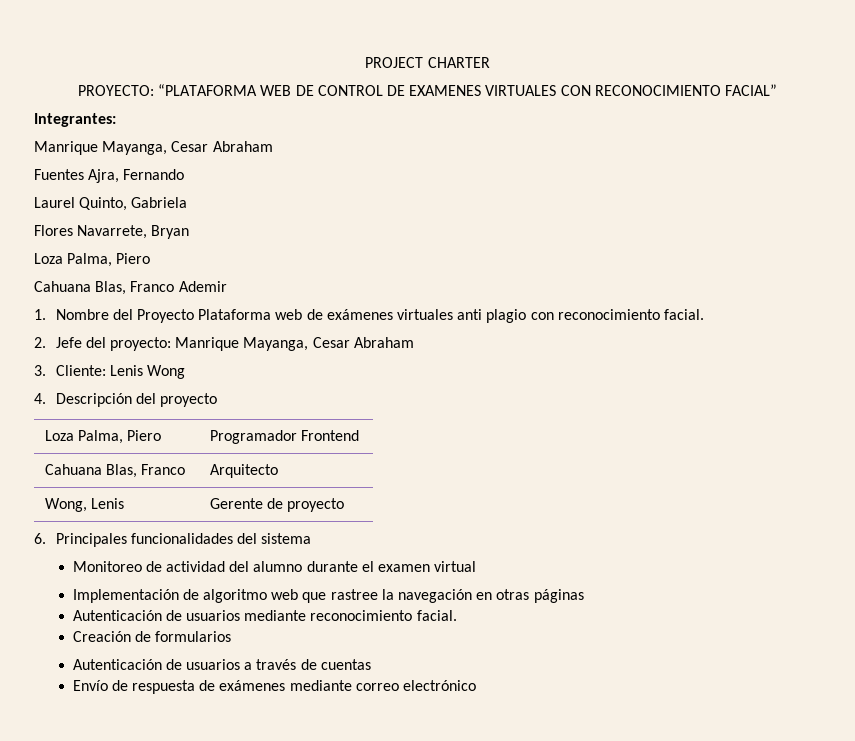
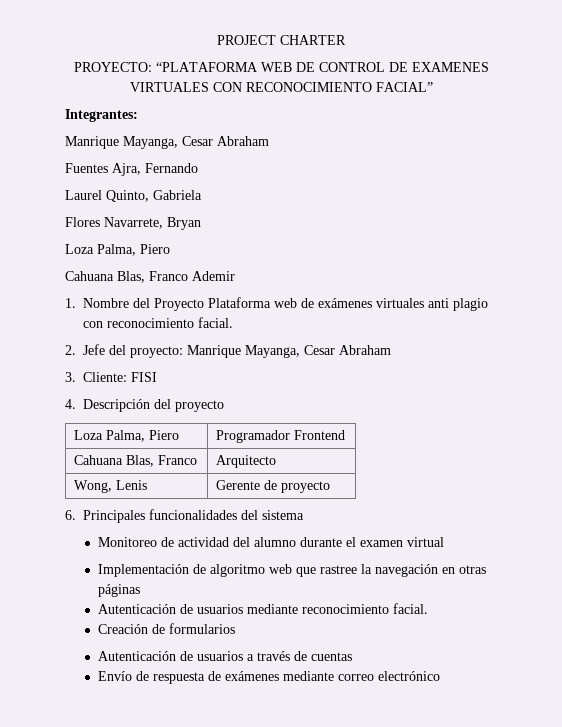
- 3. Cliente: Lenis Wong
+ 3. Cliente: FISI

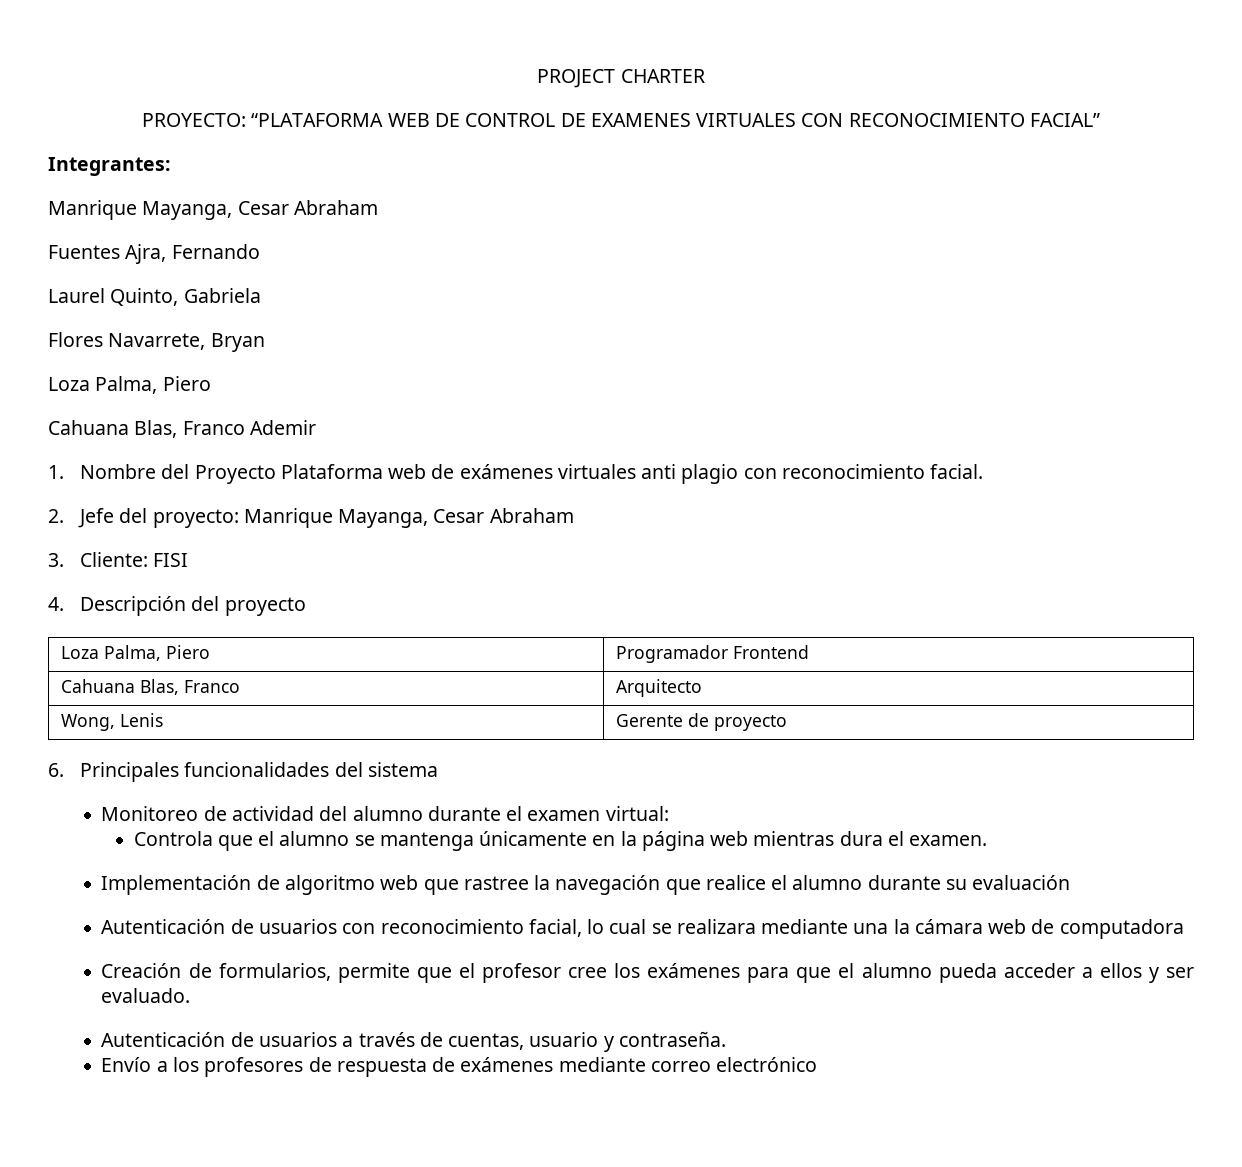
- Monitoreo de actividad del alumno durante el examen virtual
+ Monitoreo de actividad del alumno durante el examen virtual:
+ Controla que el alumno se mantenga únicamente en la página web mientras dura el examen.
- Implementación de algoritmo web que rastree la navegación en otras páginas
- Autenticación de usuarios mediante reconocimiento facial.
- Creación de formularios
+ Implementación de algoritmo web que rastree la navegación que realice el alumno durante su evaluación
+ Autenticación de usuarios con reconocimiento facial, lo cual se realizara mediante una la cámara web de computadora
+ Creación de formularios, permite que el profesor cree los exámenes para que el alumno pueda acceder a ellos y ser evaluado.
- Autenticación de usuarios a través de cuentas
- Envío de respuesta de exámenes mediante correo electrónico
+ Autenticación de usuarios a través de cuentas, usuario y contraseña.
+ Envío a los profesores de respuesta de exámenes mediante correo electrónico

